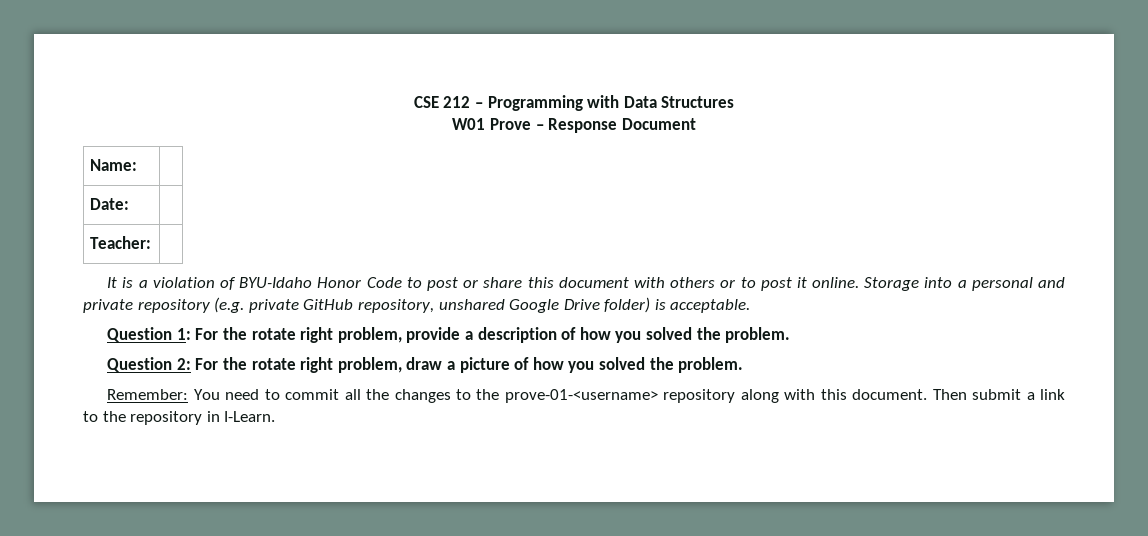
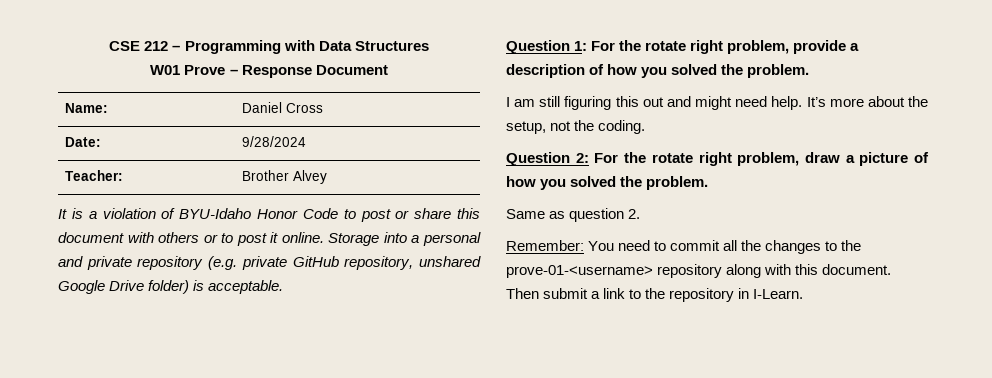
- Name: |
+ Name: | Daniel Cross
- Date: |
+ Date: | 9/28/2024
- Teacher: |
+ Teacher: | Brother Alvey
+ I am still figuring this out and might need help. It’s more about the setup, not the coding.
+ Same as question 2.

